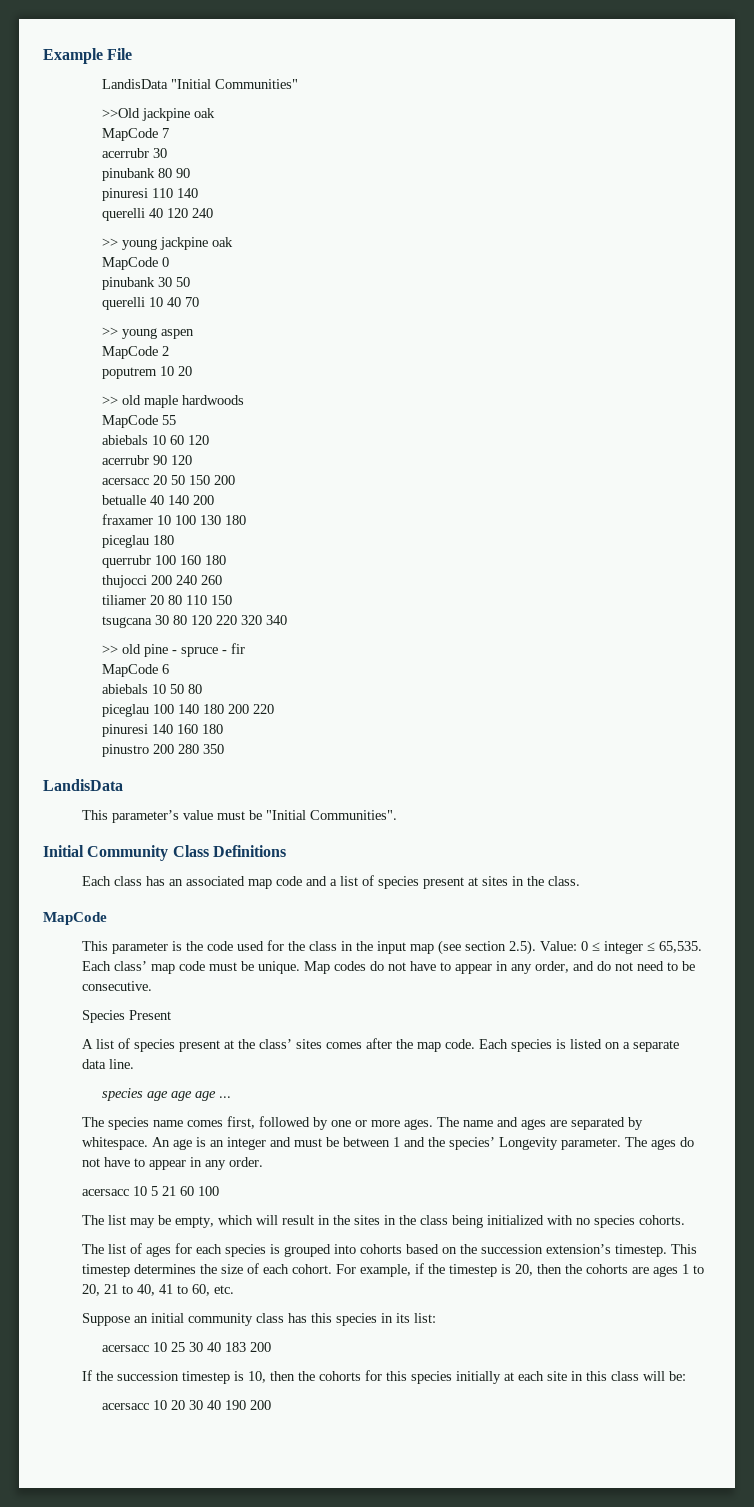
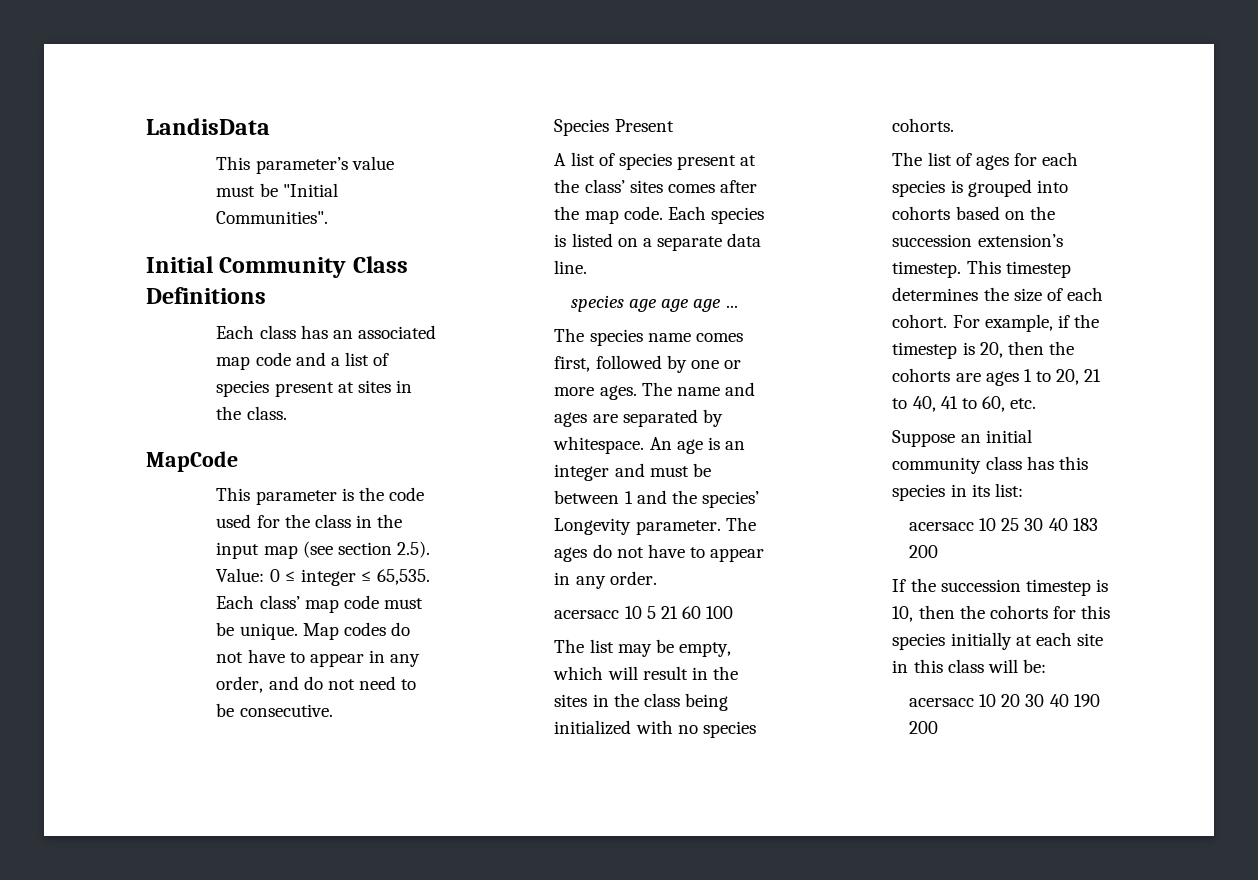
- Example File
- LandisData "Initial Communities"
- >>Old jackpine oak
- MapCode 7
- acerrubr 30
- pinubank 80 90
- pinuresi 110 140
- querelli 40 120 240
- >> young jackpine oak
- MapCode 0
- pinubank 30 50
- querelli 10 40 70
- >> young aspen
- MapCode 2
- poputrem 10 20
- >> old maple hardwoods
- MapCode 55
- abiebals 10 60 120
- acerrubr 90 120
- acersacc 20 50 150 200
- betualle 40 140 200
- fraxamer 10 100 130 180
- piceglau 180
- querrubr 100 160 180
- thujocci 200 240 260
- tiliamer 20 80 110 150
- tsugcana 30 80 120 220 320 340
- >> old pine - spruce - fir
- MapCode 6
- abiebals 10 50 80
- piceglau 100 140 180 200 220
- pinuresi 140 160 180
- pinustro 200 280 350

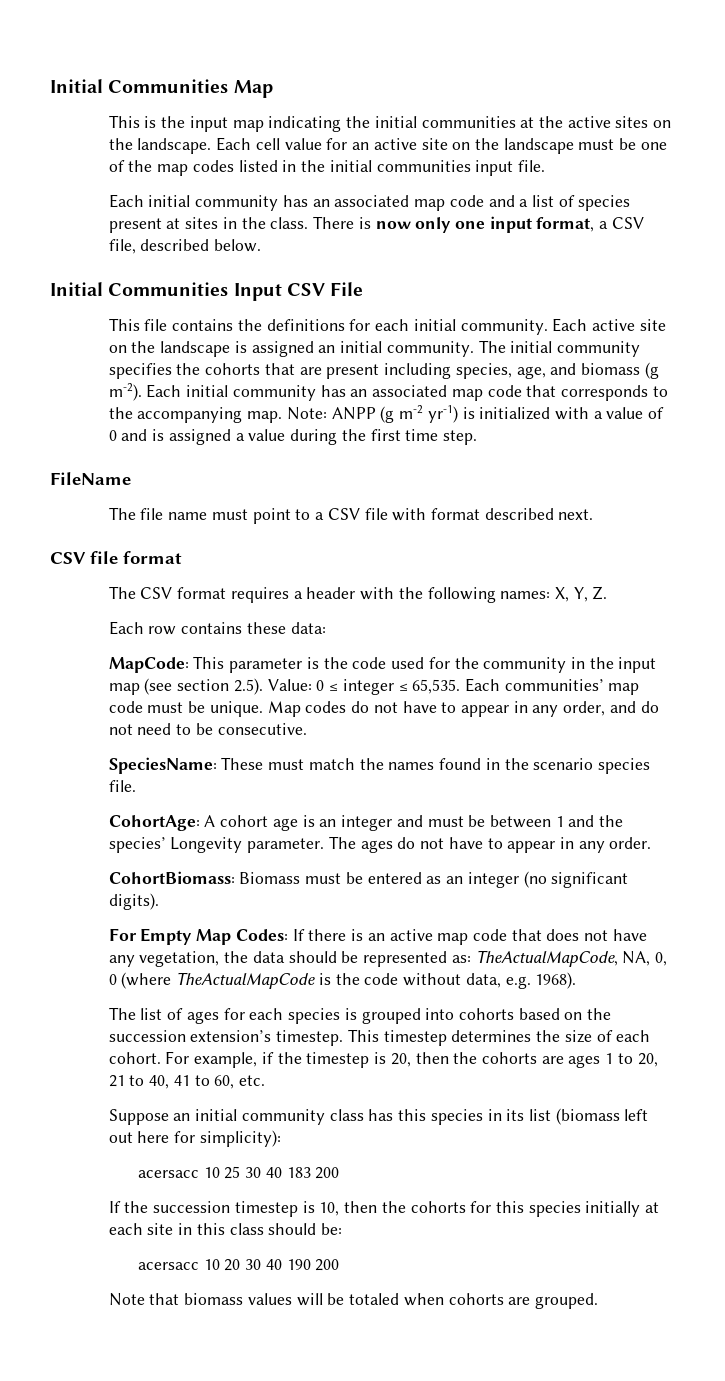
- LandisData
- This parameter’s value must be "Initial Communities".
- Initial Community Class Definitions
- Each class has an associated map code and a list of species present at sites in the class.
- MapCode
- This parameter is the code used for the class in the input map (see section 2.5). Value: 0 ≤ integer ≤ 65,535.
+ Initial Communities Map
+ This is the input map indicating the initial communities at the active sites on the landscape. Each cell value for an active site on the landscape must be one of the map codes listed in the initial communities input file.
+ Each initial community has an associated map code and a list of species present at sites in the class. There is now only one input format, a CSV file, described below.
+ Initial Communities Input CSV File
+ This file contains the definitions for each initial community. Each active site on the landscape is assigned an initial community. The initial community specifies the cohorts that are present including species, age, and biomass (g m-2). Each initial community has an associated map code that corresponds to the accompanying map. Note: ANPP (g m-2 yr-1) is initialized with a value of 0 and is assigned a value during the first time step.
+ FileName
+ The file name must point to a CSV file with format described next.
+ CSV file format
+ The CSV format requires a header with the following names: X, Y, Z.
+ Each row contains these data:
+ MapCode: This parameter is the code used for the community in the input map (see section 2.5). Value: 0 ≤ integer ≤ 65,535.
- Each class’ map code must be unique.
+ Each communities’ map code must be unique.
- Species Present
- A list of species present at the class’ sites comes after the map code. Each species is listed on a separate data line.
- species age age age ...
- The species name comes first, followed by one or more ages. The name and ages are separated by whitespace. An age is an integer and must be between 1 and the species’ Longevity parameter.
+ SpeciesName: These must match the names found in the scenario species file.
+ CohortAge: A cohort age is an integer and must be between 1 and the species’ Longevity parameter.
- acersacc 10 5 21 60 100
- The list may be empty, which will result in the sites in the class being initialized with no species cohorts.
+ CohortBiomass: Biomass must be entered as an integer (no significant digits).
+ For Empty Map Codes: If there is an active map code that does not have any vegetation, the data should be represented as: TheActualMapCode, NA, 0, 0 (where TheActualMapCode is the code without data, e.g. 1968).
- Suppose an initial community class has this species in its list:
+ Suppose an initial community class has this species in its list (biomass left out here for simplicity):
- If the succession timestep is 10, then the cohorts for this species initially at each site in this class will be:
+ If the succession timestep is 10, then the cohorts for this species initially at each site in this class should be:
+ Note that biomass values will be totaled when cohorts are grouped.

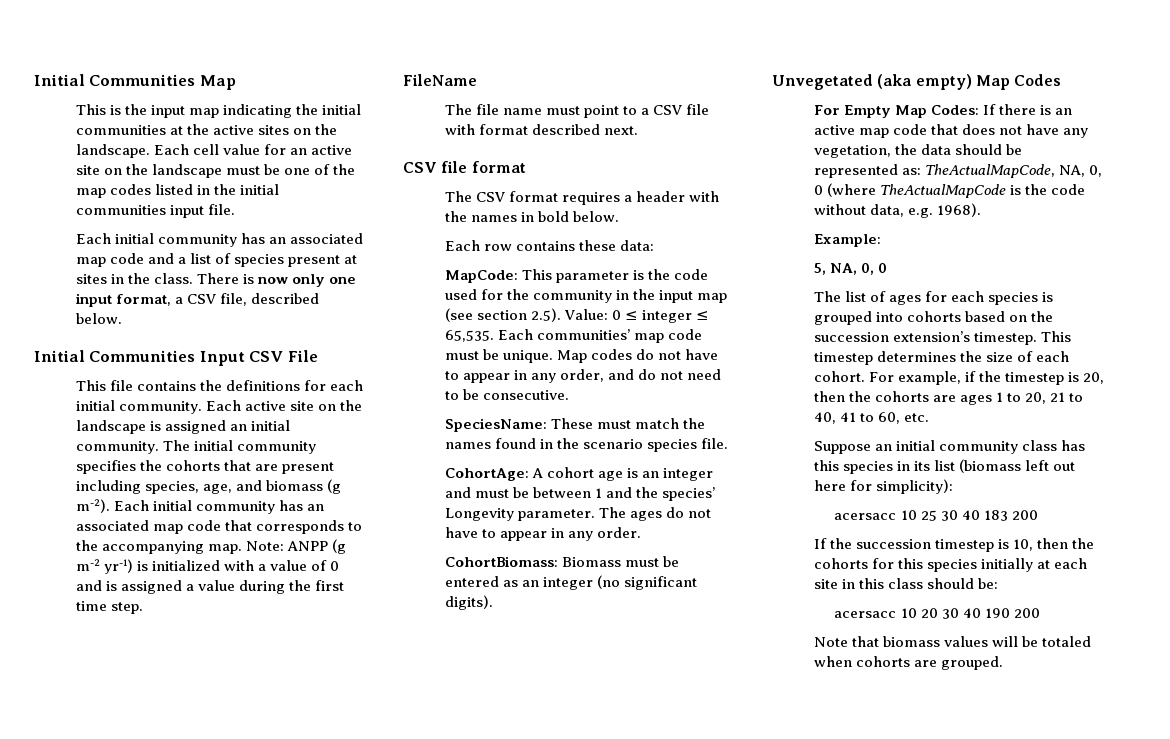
- The CSV format requires a header with the following names: X, Y, Z.
+ The CSV format requires a header with the names in bold below.
+ Unvegetated (aka empty) Map Codes
+ Example:
+ 5, NA, 0, 0

